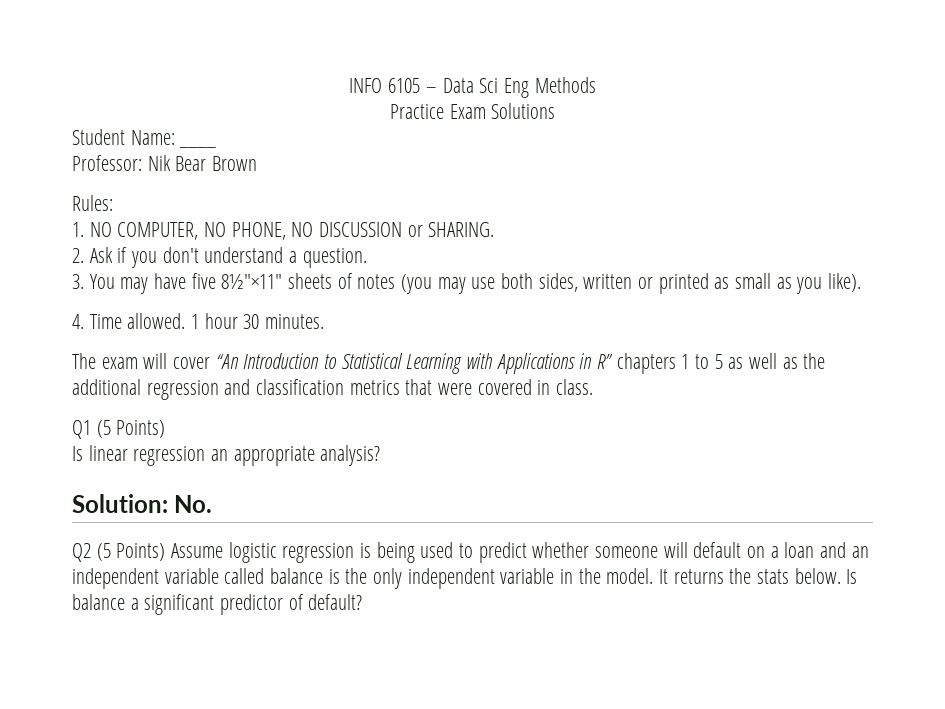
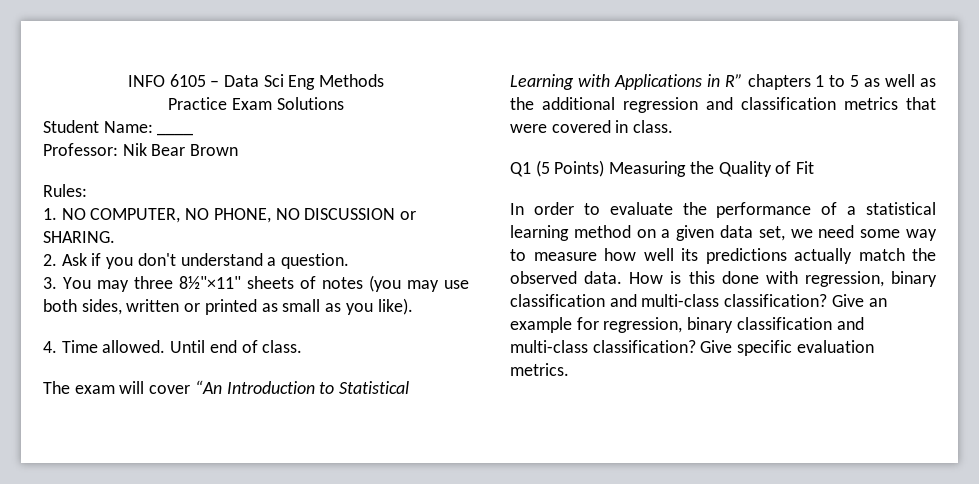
- 3. You may have five 8½"×11" sheets of notes (you may use both sides, written or printed as small as you like).
+ 3. You may three 8½"×11" sheets of notes (you may use both sides, written or printed as small as you like).
- 1 hour 30 minutes.
+ Until end of class.
- Q1 (5 Points)
- Is linear regression an appropriate analysis?
- Solution: No.
- Q2 (5 Points) Assume logistic regression is being used to predict whether someone will default on a loan and an independent variable called balance is the only independent variable in the model. It returns the stats below. Is balance a significant predictor of default?
+ Q1 (5 Points) Measuring the Quality of Fit
+ In order to evaluate the performance of a statistical learning method on a given data set, we need some way to measure how well its predictions actually match the observed data. How is this done with regression, binary classification and multi-class classification? Give an example for regression, binary classification and multi-class classification? Give specific evaluation metrics.

